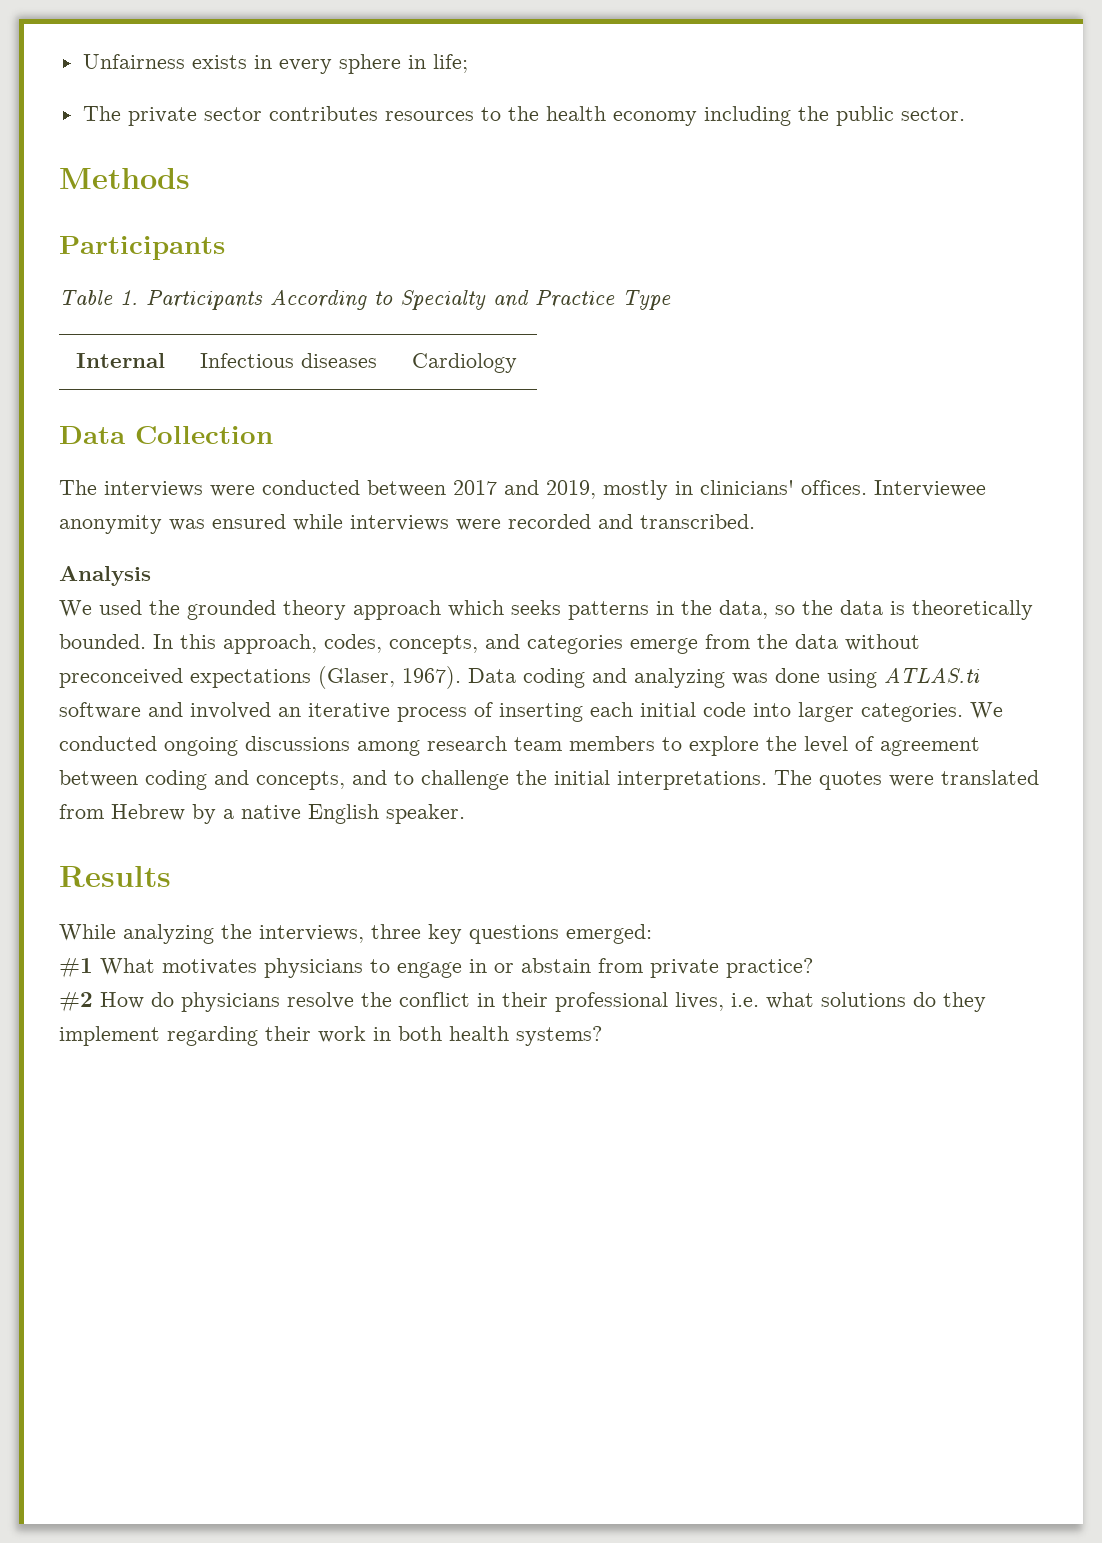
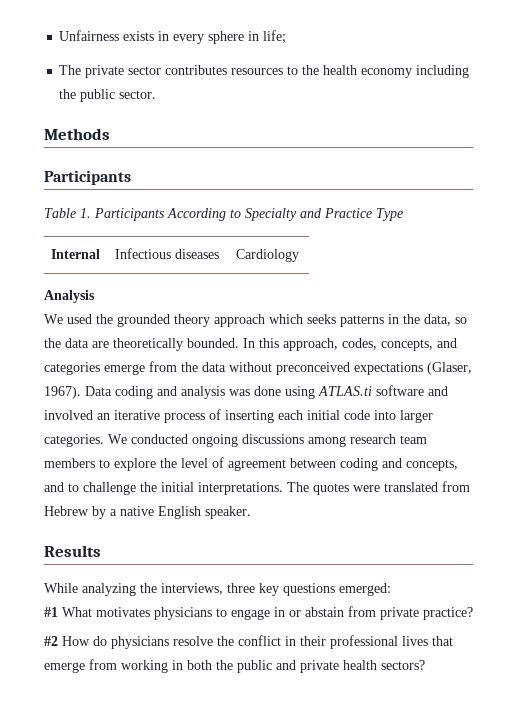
- Data Collection
- The interviews were conducted between 2017 and 2019, mostly in clinicians' offices. Interviewee anonymity was ensured while interviews were recorded and transcribed.
- We used the grounded theory approach which seeks patterns in the data, so the data is theoretically bounded.
+ We used the grounded theory approach which seeks patterns in the data, so the data are theoretically bounded.
- Data coding and analyzing was done using ATLAS.ti software and involved an iterative process of inserting each initial code into larger categories.
+ Data coding and analysis was done using ATLAS.ti software and involved an iterative process of inserting each initial code into larger categories.
- #2 How do physicians resolve the conflict in their professional lives, i.e. what solutions do they implement regarding their work in both health systems?
+ #2 How do physicians resolve the conflict in their professional lives that emerge from working in both the public and private health sectors?

